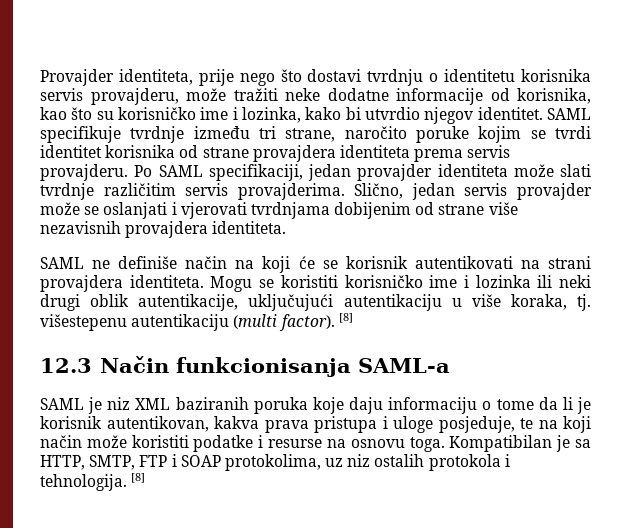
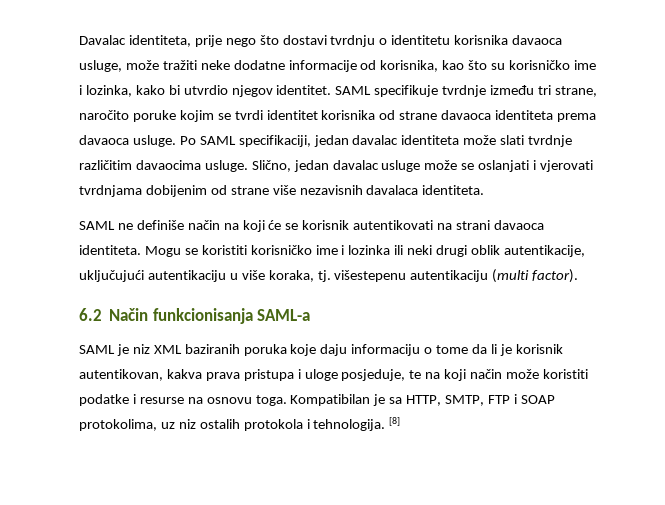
- Provajder identiteta, prije nego što dostavi tvrdnju o identitetu korisnika servis provajderu, može tražiti neke dodatne informacije od korisnika, kao što su korisničko ime i lozinka, kako bi utvrdio njegov identitet.
+ Davalac identiteta, prije nego što dostavi tvrdnju o identitetu korisnika davaoca usluge, može tražiti neke dodatne informacije od korisnika, kao što su korisničko ime i lozinka, kako bi utvrdio njegov identitet.
- SAML specifikuje tvrdnje između tri strane, naročito poruke kojim se tvrdi identitet korisnika od strane provajdera identiteta prema servis provajderu.
+ SAML specifikuje tvrdnje između tri strane, naročito poruke kojim se tvrdi identitet korisnika od strane davaoca identiteta prema davaoca usluge.
- Po SAML specifikaciji, jedan provajder identiteta može slati tvrdnje različitim servis provajderima. Slično, jedan servis provajder može se oslanjati i vjerovati tvrdnjama dobijenim od strane više nezavisnih provajdera identiteta.
+ Po SAML specifikaciji, jedan davalac identiteta može slati tvrdnje različitim davaocima usluge. Slično, jedan davalac usluge može se oslanjati i vjerovati tvrdnjama dobijenim od strane više nezavisnih davalaca identiteta.
- SAML ne definiše način na koji će se korisnik autentikovati na strani provajdera identiteta.
+ SAML ne definiše način na koji će se korisnik autentikovati na strani davaoca identiteta.
- Mogu se koristiti korisničko ime i lozinka ili neki drugi oblik autentikacije, uključujući autentikaciju u više koraka, tj. višestepenu autentikaciju (multi factor). [8]
- 12.3 Način funkcionisanja SAML-a
+ Mogu se koristiti korisničko ime i lozinka ili neki drugi oblik autentikacije, uključujući autentikaciju u više koraka, tj. višestepenu autentikaciju (multi factor).
+ 6.2 Način funkcionisanja SAML-a

